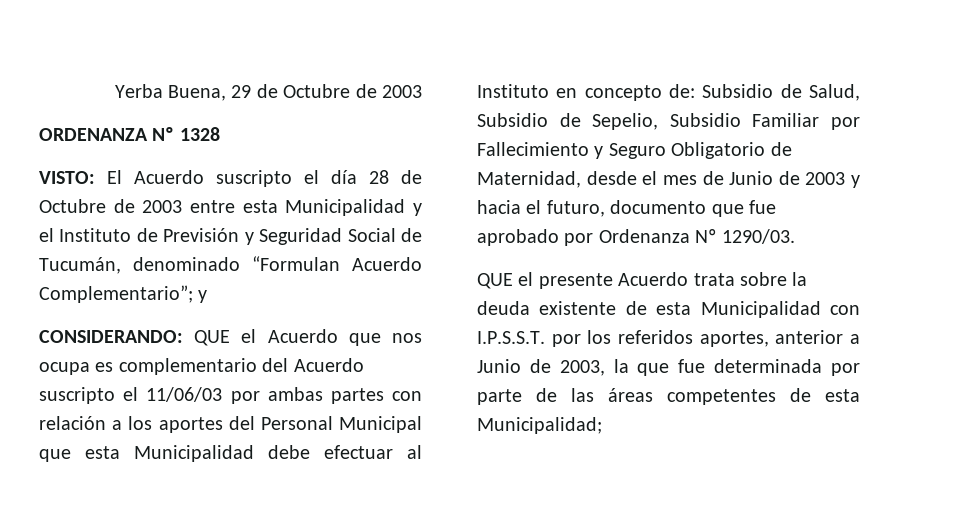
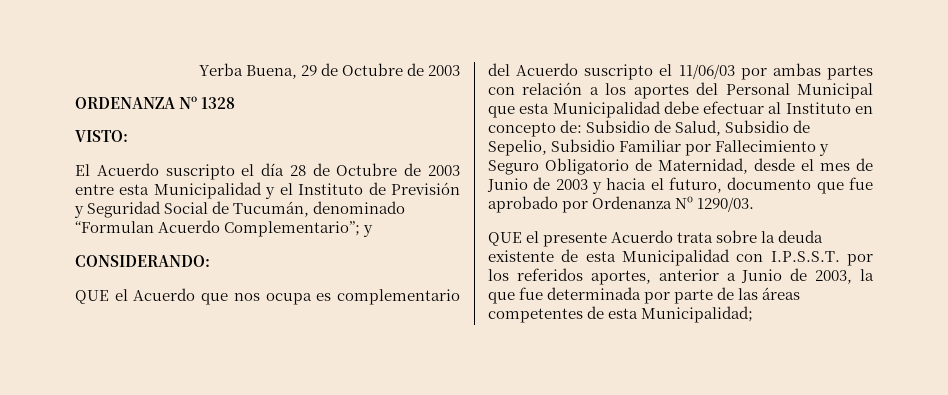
- VISTO: El Acuerdo suscripto el día 28 de Octubre de 2003 entre esta Municipalidad y el Instituto de Previsión y Seguridad Social de Tucumán, denominado “Formulan Acuerdo Complementario”; y
+ VISTO:
+ El Acuerdo suscripto el día 28 de Octubre de 2003 entre esta Municipalidad y el Instituto de Previsión y Seguridad Social de Tucumán, denominado “Formulan Acuerdo Complementario”; y
- CONSIDERANDO: QUE el Acuerdo que nos ocupa es complementario del Acuerdo suscripto el 11/06/03 por ambas partes con relación a los aportes del Personal Municipal que esta Municipalidad debe efectuar al Instituto en concepto de:
+ CONSIDERANDO:
+ QUE el Acuerdo que nos ocupa es complementario del Acuerdo suscripto el 11/06/03 por ambas partes con relación a los aportes del Personal Municipal que esta Municipalidad debe efectuar al Instituto en concepto de:

